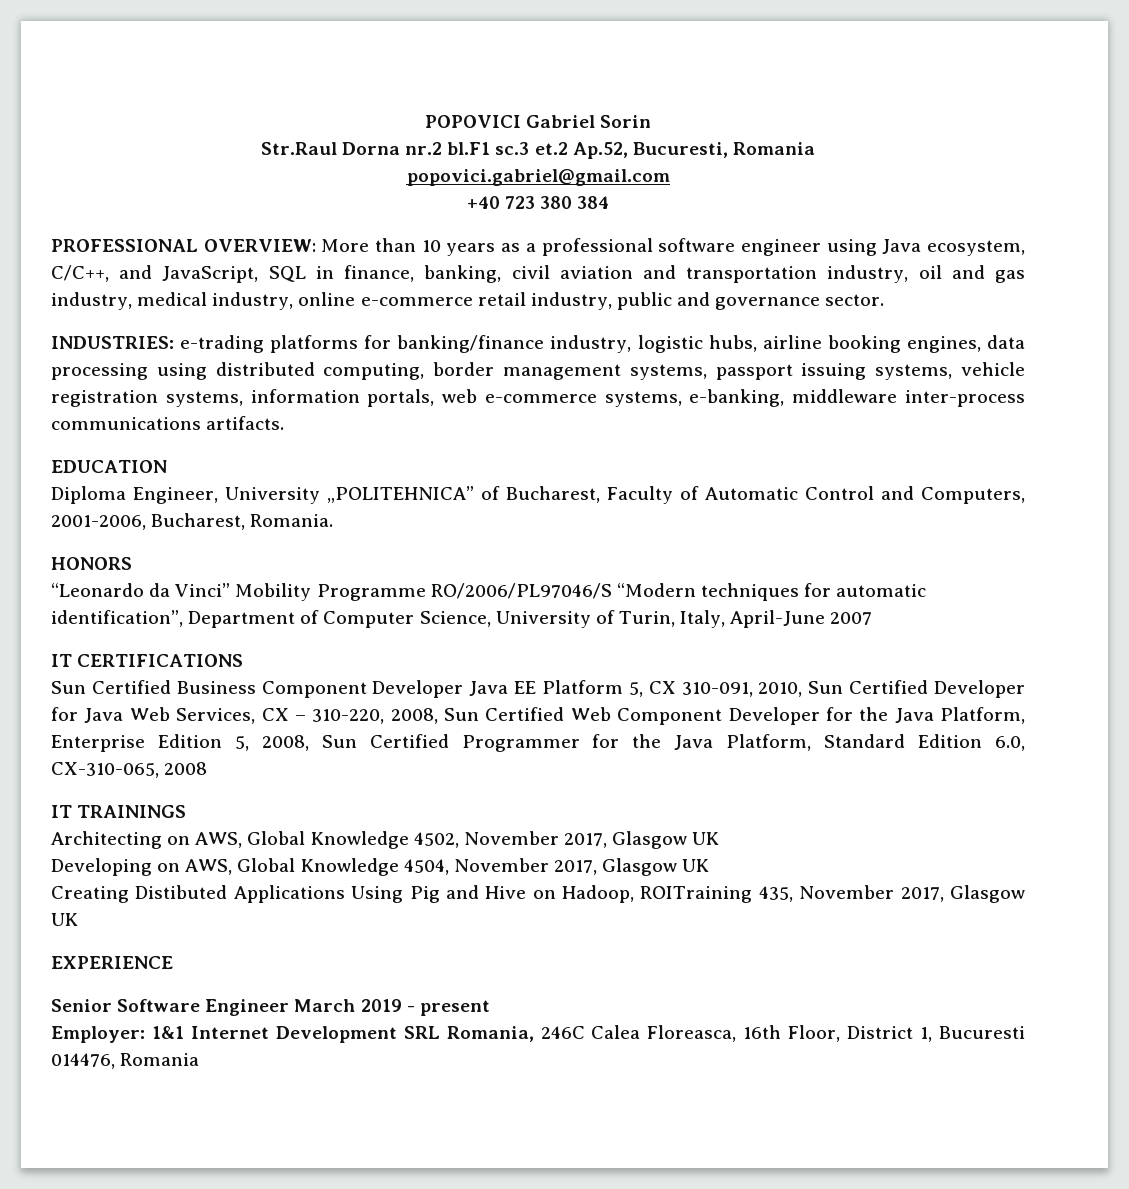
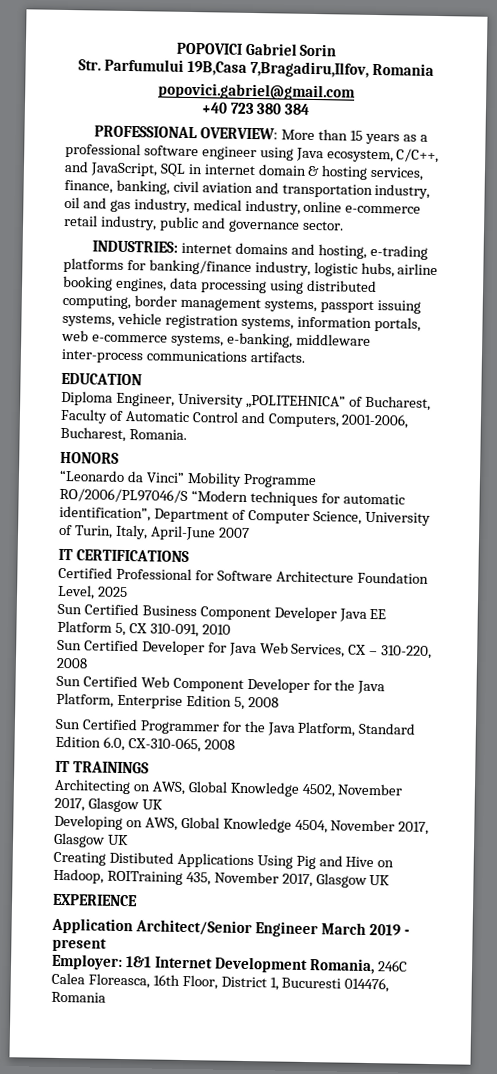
- Str.Raul Dorna nr.2 bl.F1 sc.3 et.2 Ap.52, Bucuresti, Romania
+ Str. Parfumului 19B,Casa 7,Bragadiru,Ilfov, Romania
- PROFESSIONAL OVERVIEW: More than 10 years as a professional software engineer using Java ecosystem, C/C++, and JavaScript, SQL in finance, banking, civil aviation and transportation industry, oil and gas industry, medical industry, online e-commerce retail industry, public and governance sector.
+ PROFESSIONAL OVERVIEW: More than 15 years as a professional software engineer using Java ecosystem, C/C++, and JavaScript, SQL in internet domain & hosting services, finance, banking, civil aviation and transportation industry, oil and gas industry, medical industry, online e-commerce retail industry, public and governance sector.
- INDUSTRIES: e-trading platforms for banking/finance industry, logistic hubs, airline booking engines, data processing using distributed computing, border management systems, passport issuing systems, vehicle registration systems, information portals, web e-commerce systems, e-banking, middleware inter-process communications artifacts.
+ INDUSTRIES: internet domains and hosting, e-trading platforms for banking/finance industry, logistic hubs, airline booking engines, data processing using distributed computing, border management systems, passport issuing systems, vehicle registration systems, information portals, web e-commerce systems, e-banking, middleware inter-process communications artifacts.
+ Certified Professional for Software Architecture Foundation Level, 2025
- Sun Certified Business Component Developer Java EE Platform 5, CX 310-091, 2010, Sun Certified Developer for Java Web Services, CX – 310-220, 2008, Sun Certified Web Component Developer for the Java Platform, Enterprise Edition 5, 2008, Sun Certified Programmer for the Java Platform, Standard Edition 6.0, CX-310-065, 2008
+ Sun Certified Business Component Developer Java EE Platform 5, CX 310-091, 2010
+ Sun Certified Developer for Java Web Services, CX – 310-220, 2008
+ Sun Certified Web Component Developer for the Java Platform, Enterprise Edition 5, 2008
+ Sun Certified Programmer for the Java Platform, Standard Edition 6.0, CX-310-065, 2008
- Senior Software Engineer March 2019 - present
+ Application Architect/Senior Engineer March 2019 - present
- Employer: 1&1 Internet Development SRL Romania, 246C Calea Floreasca, 16th Floor, District 1, Bucuresti 014476, Romania
+ Employer: 1&1 Internet Development Romania, 246C Calea Floreasca, 16th Floor, District 1, Bucuresti 014476, Romania

